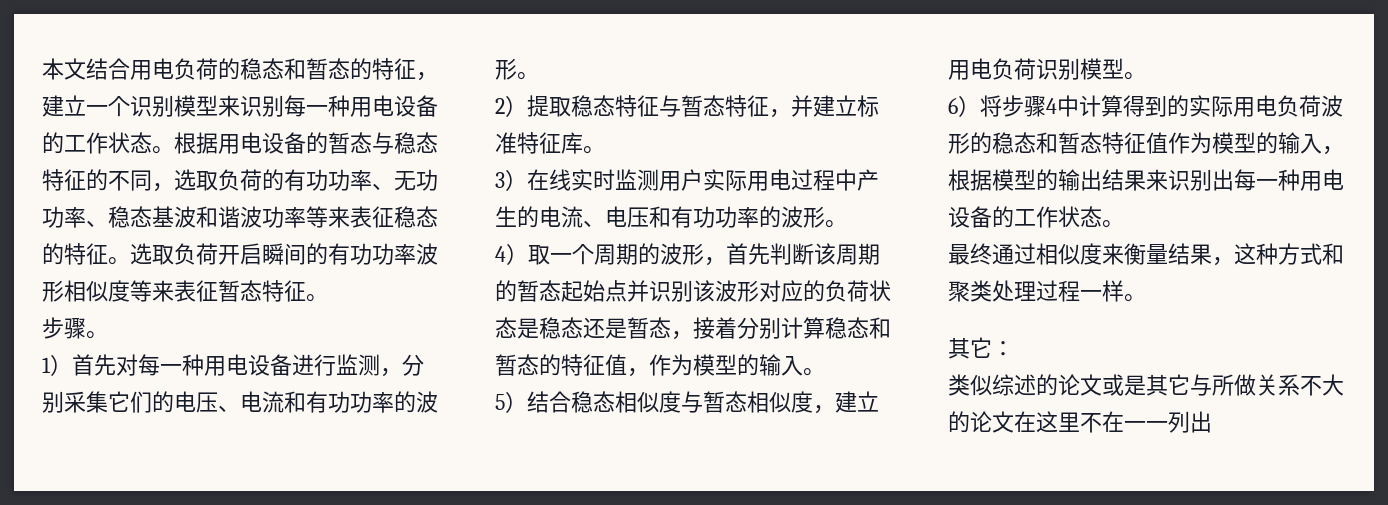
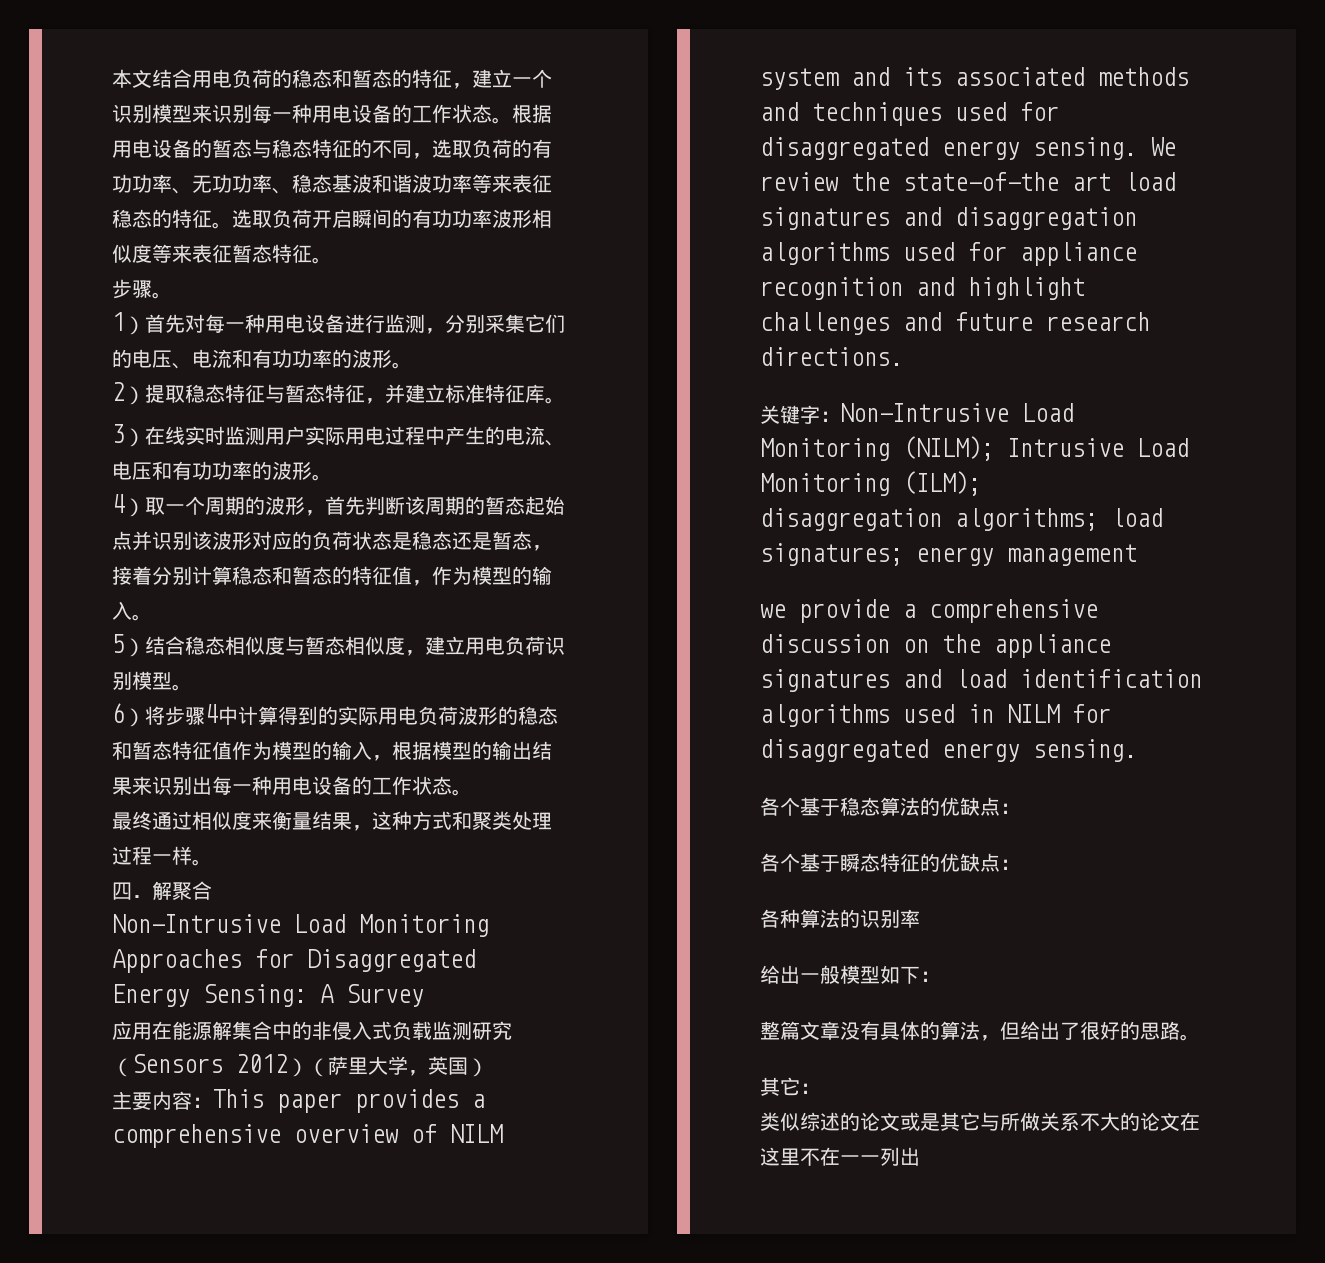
+ 四．解聚合
+ Non-Intrusive Load Monitoring Approaches for Disaggregated Energy Sensing: A Survey
+ 应用在能源解集合中的非侵入式负载监测研究（Sensors 2012）（萨里大学，英国）
+ 主要内容：This paper provides a comprehensive overview of NILM system and its associated methods and techniques used for disaggregated energy sensing. We review the state-of-the art load signatures and disaggregation algorithms used for appliance recognition and highlight challenges and future research directions.
+ 关键字：Non-Intrusive Load Monitoring (NILM); Intrusive Load Monitoring (ILM);
+ disaggregation algorithms; load signatures; energy management
+ we provide a comprehensive discussion on the appliance signatures and load identification algorithms used in NILM for disaggregated energy sensing.
+ 各个基于稳态算法的优缺点：
+ 各个基于瞬态特征的优缺点：
+ 各种算法的识别率
+ 给出一般模型如下：
+ 整篇文章没有具体的算法，但给出了很好的思路。

